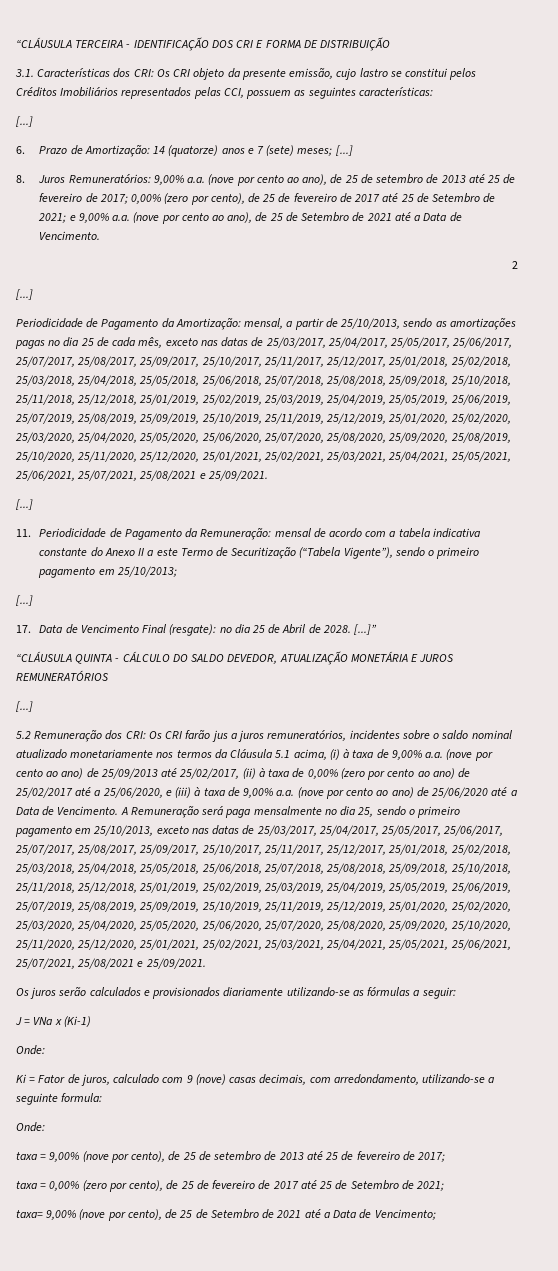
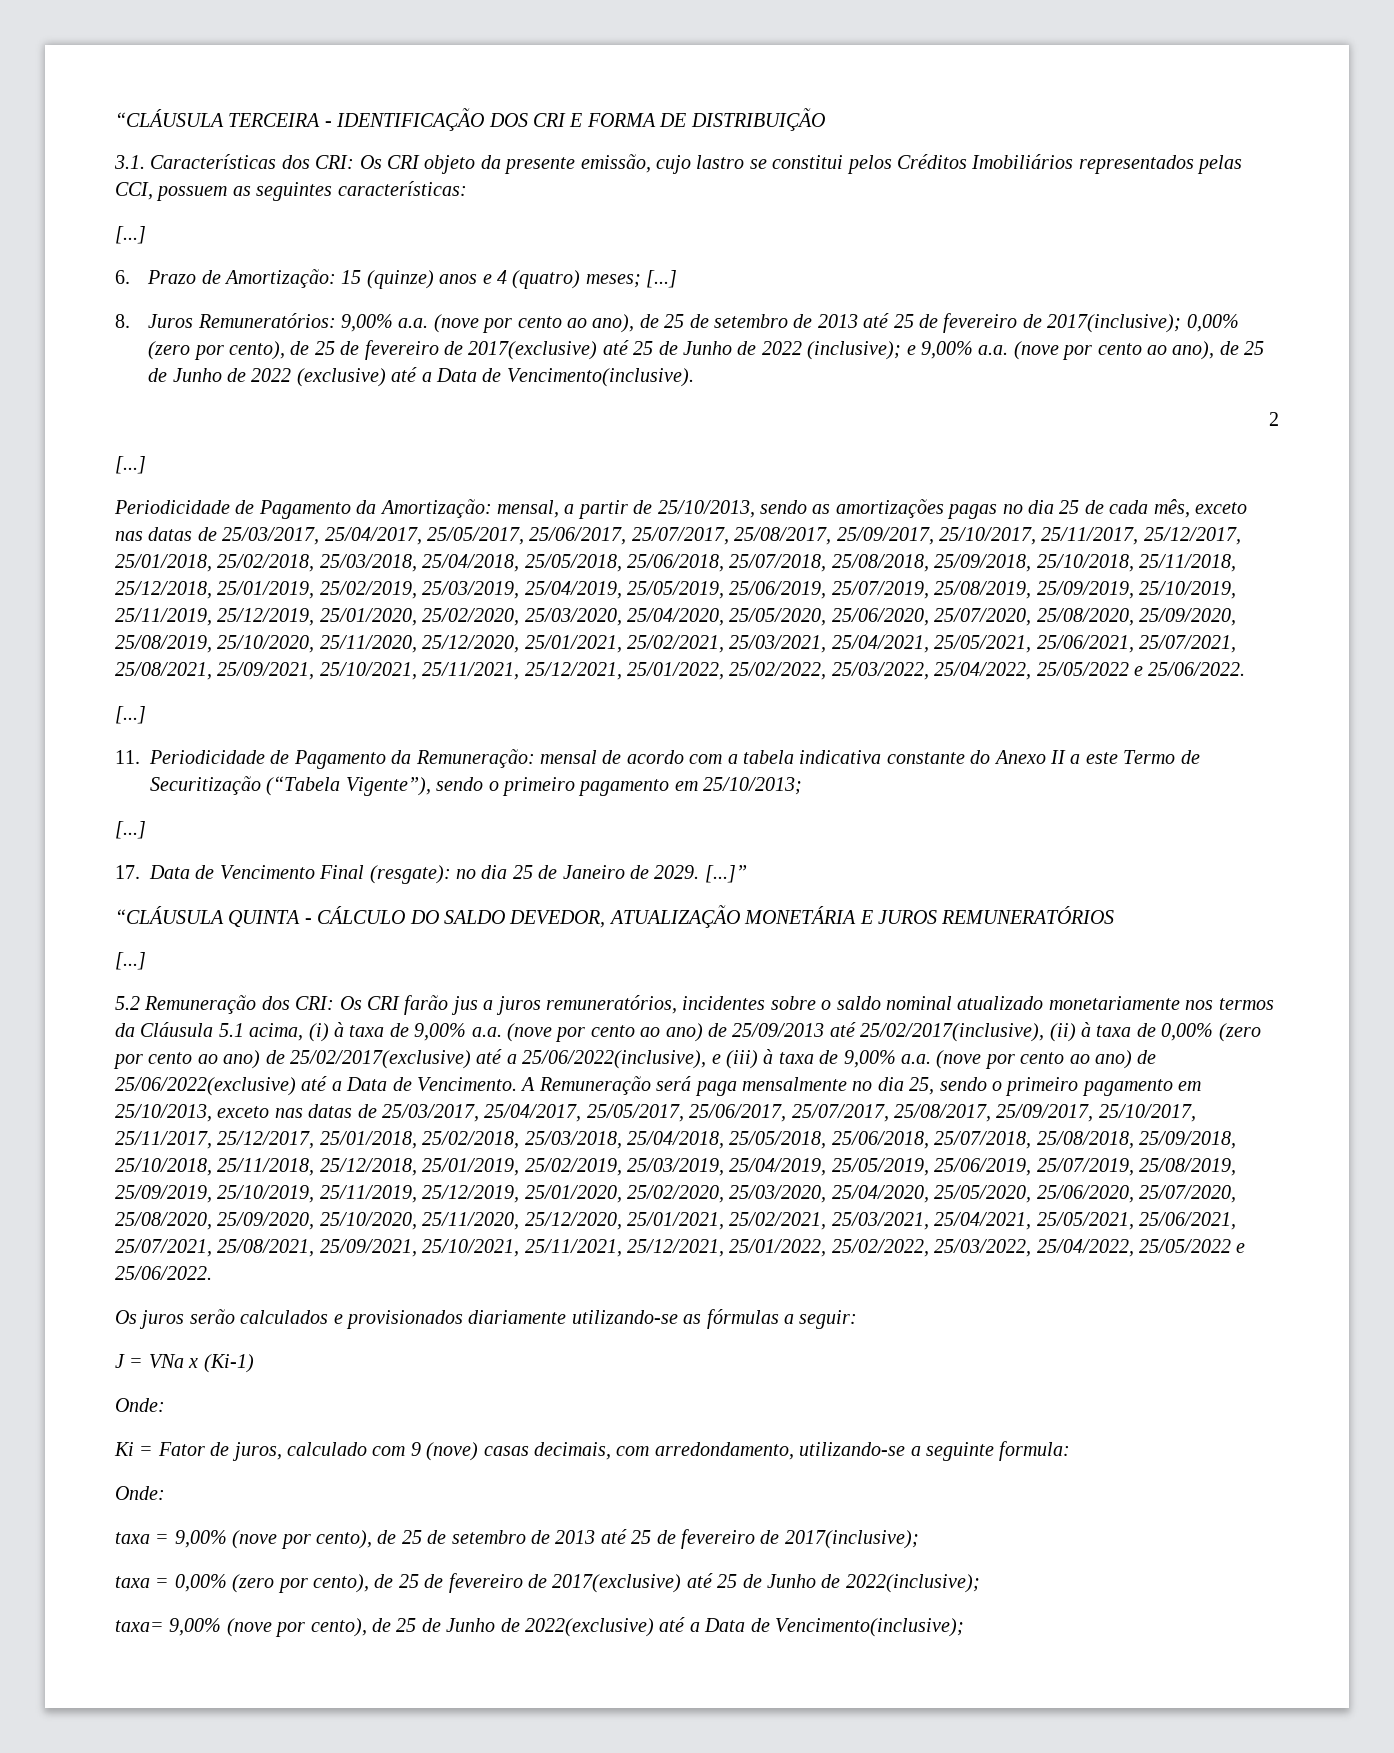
- 6. Prazo de Amortização: 14 (quatorze) anos e 7 (sete) meses; [...]
+ 6. Prazo de Amortização: 15 (quinze) anos e 4 (quatro) meses; [...]
- 8. Juros Remuneratórios: 9,00% a.a. (nove por cento ao ano), de 25 de setembro de 2013 até 25 de fevereiro de 2017; 0,00% (zero por cento), de 25 de fevereiro de 2017 até 25 de Setembro de 2021; e 9,00% a.a. (nove por cento ao ano), de 25 de Setembro de 2021 até a Data de Vencimento.
+ 8. Juros Remuneratórios: 9,00% a.a. (nove por cento ao ano), de 25 de setembro de 2013 até 25 de fevereiro de 2017(inclusive); 0,00% (zero por cento), de 25 de fevereiro de 2017(exclusive) até 25 de Junho de 2022 (inclusive); e 9,00% a.a. (nove por cento ao ano), de 25 de Junho de 2022 (exclusive) até a Data de Vencimento(inclusive).
- mensal, a partir de 25/10/2013, sendo as amortizações pagas no dia 25 de cada mês, exceto nas datas de 25/03/2017, 25/04/2017, 25/05/2017, 25/06/2017, 25/07/2017, 25/08/2017, 25/09/2017, 25/10/2017, 25/11/2017, 25/12/2017, 25/01/2018, 25/02/2018, 25/03/2018, 25/04/2018, 25/05/2018, 25/06/2018, 25/07/2018, 25/08/2018, 25/09/2018, 25/10/2018, 25/11/2018, 25/12/2018, 25/01/2019, 25/02/2019, 25/03/2019, 25/04/2019, 25/05/2019, 25/06/2019, 25/07/2019, 25/08/2019, 25/09/2019, 25/10/2019, 25/11/2019, 25/12/2019, 25/01/2020, 25/02/2020, 25/03/2020, 25/04/2020, 25/05/2020, 25/06/2020, 25/07/2020, 25/08/2020, 25/09/2020, 25/08/2019, 25/10/2020, 25/11/2020, 25/12/2020, 25/01/2021, 25/02/2021, 25/03/2021, 25/04/2021, 25/05/2021, 25/06/2021, 25/07/2021, 25/08/2021 e 25/09/2021.
+ mensal, a partir de 25/10/2013, sendo as amortizações pagas no dia 25 de cada mês, exceto nas datas de 25/03/2017, 25/04/2017, 25/05/2017, 25/06/2017, 25/07/2017, 25/08/2017, 25/09/2017, 25/10/2017, 25/11/2017, 25/12/2017, 25/01/2018, 25/02/2018, 25/03/2018, 25/04/2018, 25/05/2018, 25/06/2018, 25/07/2018, 25/08/2018, 25/09/2018, 25/10/2018, 25/11/2018, 25/12/2018, 25/01/2019, 25/02/2019, 25/03/2019, 25/04/2019, 25/05/2019, 25/06/2019, 25/07/2019, 25/08/2019, 25/09/2019, 25/10/2019, 25/11/2019, 25/12/2019, 25/01/2020, 25/02/2020, 25/03/2020, 25/04/2020, 25/05/2020, 25/06/2020, 25/07/2020, 25/08/2020, 25/09/2020, 25/08/2019, 25/10/2020, 25/11/2020, 25/12/2020, 25/01/2021, 25/02/2021, 25/03/2021, 25/04/2021, 25/05/2021, 25/06/2021, 25/07/2021, 25/08/2021, 25/09/2021, 25/10/2021, 25/11/2021, 25/12/2021, 25/01/2022, 25/02/2022, 25/03/2022, 25/04/2022, 25/05/2022 e 25/06/2022.
- 17. Data de Vencimento Final (resgate): no dia 25 de Abril de 2028.
+ 17. Data de Vencimento Final (resgate): no dia 25 de Janeiro de 2029.
- Os CRI farão jus a juros remuneratórios, incidentes sobre o saldo nominal atualizado monetariamente nos termos da Cláusula 5.1 acima, (i) à taxa de 9,00% a.a. (nove por cento ao ano) de 25/09/2013 até 25/02/2017, (ii) à taxa de 0,00% (zero por cento ao ano) de 25/02/2017 até a 25/06/2020, e (iii) à taxa de 9,00% a.a. (nove por cento ao ano) de 25/06/2020 até a Data de Vencimento.
+ Os CRI farão jus a juros remuneratórios, incidentes sobre o saldo nominal atualizado monetariamente nos termos da Cláusula 5.1 acima, (i) à taxa de 9,00% a.a. (nove por cento ao ano) de 25/09/2013 até 25/02/2017(inclusive), (ii) à taxa de 0,00% (zero por cento ao ano) de 25/02/2017(exclusive) até a 25/06/2022(inclusive), e (iii) à taxa de 9,00% a.a. (nove por cento ao ano) de 25/06/2022(exclusive) até a Data de Vencimento.
- A Remuneração será paga mensalmente no dia 25, sendo o primeiro pagamento em 25/10/2013, exceto nas datas de 25/03/2017, 25/04/2017, 25/05/2017, 25/06/2017, 25/07/2017, 25/08/2017, 25/09/2017, 25/10/2017, 25/11/2017, 25/12/2017, 25/01/2018, 25/02/2018, 25/03/2018, 25/04/2018, 25/05/2018, 25/06/2018, 25/07/2018, 25/08/2018, 25/09/2018, 25/10/2018, 25/11/2018, 25/12/2018, 25/01/2019, 25/02/2019, 25/03/2019, 25/04/2019, 25/05/2019, 25/06/2019, 25/07/2019, 25/08/2019, 25/09/2019, 25/10/2019, 25/11/2019, 25/12/2019, 25/01/2020, 25/02/2020, 25/03/2020, 25/04/2020, 25/05/2020, 25/06/2020, 25/07/2020, 25/08/2020, 25/09/2020, 25/10/2020, 25/11/2020, 25/12/2020, 25/01/2021, 25/02/2021, 25/03/2021, 25/04/2021, 25/05/2021, 25/06/2021, 25/07/2021, 25/08/2021 e 25/09/2021.
+ A Remuneração será paga mensalmente no dia 25, sendo o primeiro pagamento em 25/10/2013, exceto nas datas de 25/03/2017, 25/04/2017, 25/05/2017, 25/06/2017, 25/07/2017, 25/08/2017, 25/09/2017, 25/10/2017, 25/11/2017, 25/12/2017, 25/01/2018, 25/02/2018, 25/03/2018, 25/04/2018, 25/05/2018, 25/06/2018, 25/07/2018, 25/08/2018, 25/09/2018, 25/10/2018, 25/11/2018, 25/12/2018, 25/01/2019, 25/02/2019, 25/03/2019, 25/04/2019, 25/05/2019, 25/06/2019, 25/07/2019, 25/08/2019, 25/09/2019, 25/10/2019, 25/11/2019, 25/12/2019, 25/01/2020, 25/02/2020, 25/03/2020, 25/04/2020, 25/05/2020, 25/06/2020, 25/07/2020, 25/08/2020, 25/09/2020, 25/10/2020, 25/11/2020, 25/12/2020, 25/01/2021, 25/02/2021, 25/03/2021, 25/04/2021, 25/05/2021, 25/06/2021, 25/07/2021, 25/08/2021, 25/09/2021, 25/10/2021, 25/11/2021, 25/12/2021, 25/01/2022, 25/02/2022, 25/03/2022, 25/04/2022, 25/05/2022 e 25/06/2022.
- taxa = 9,00% (nove por cento), de 25 de setembro de 2013 até 25 de fevereiro de 2017;
+ taxa = 9,00% (nove por cento), de 25 de setembro de 2013 até 25 de fevereiro de 2017(inclusive);
- taxa = 0,00% (zero por cento), de 25 de fevereiro de 2017 até 25 de Setembro de 2021;
+ taxa = 0,00% (zero por cento), de 25 de fevereiro de 2017(exclusive) até 25 de Junho de 2022(inclusive);
- taxa= 9,00% (nove por cento), de 25 de Setembro de 2021 até a Data de Vencimento;
+ taxa= 9,00% (nove por cento), de 25 de Junho de 2022(exclusive) até a Data de Vencimento(inclusive);

